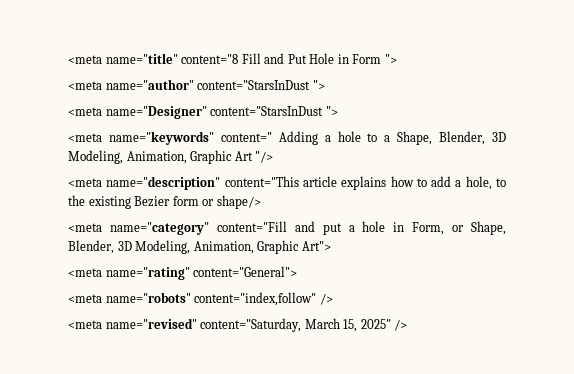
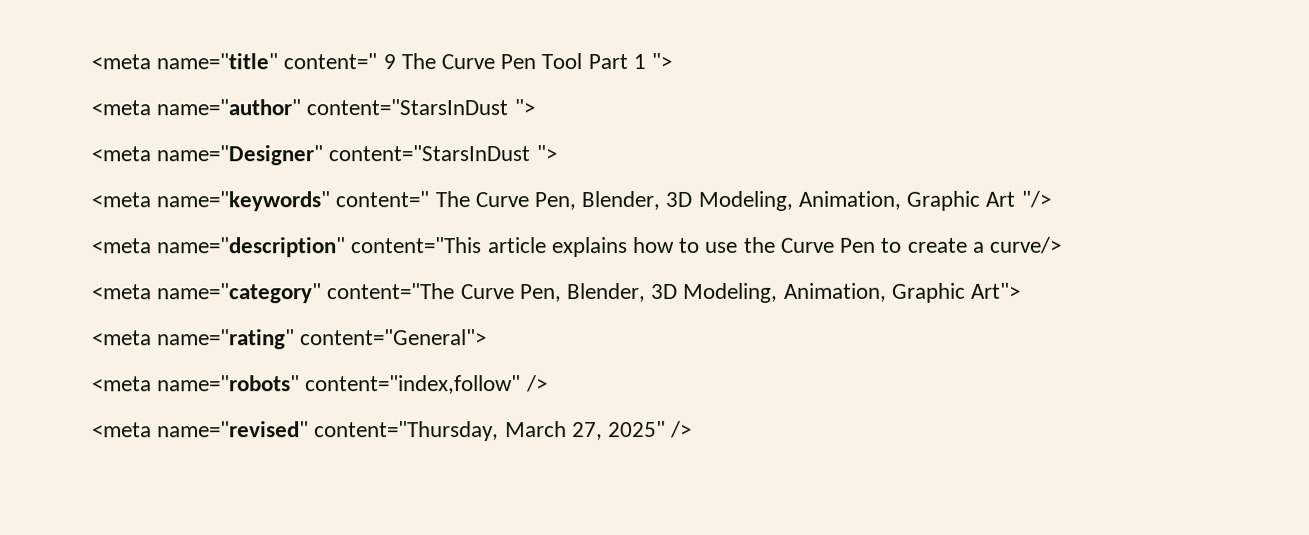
- <meta name="title" content="8 Fill and Put Hole in Form ">
+ <meta name="title" content=" 9 The Curve Pen Tool Part 1 ">
- <meta name="keywords" content=" Adding a hole to a Shape, Blender, 3D Modeling, Animation, Graphic Art "/>
+ <meta name="keywords" content=" The Curve Pen, Blender, 3D Modeling, Animation, Graphic Art "/>
- <meta name="description" content="This article explains how to add a hole, to the existing Bezier form or shape/>
- <meta name="category" content="Fill and put a hole in Form, or Shape, Blender, 3D Modeling, Animation, Graphic Art">
+ <meta name="description" content="This article explains how to use the Curve Pen to create a curve/>
+ <meta name="category" content="The Curve Pen, Blender, 3D Modeling, Animation, Graphic Art">
- <meta name="revised" content="Saturday, March 15, 2025" />
+ <meta name="revised" content="Thursday, March 27, 2025" />

